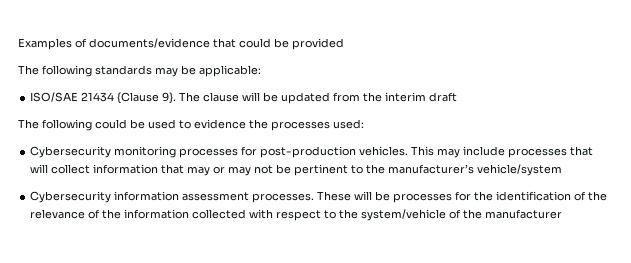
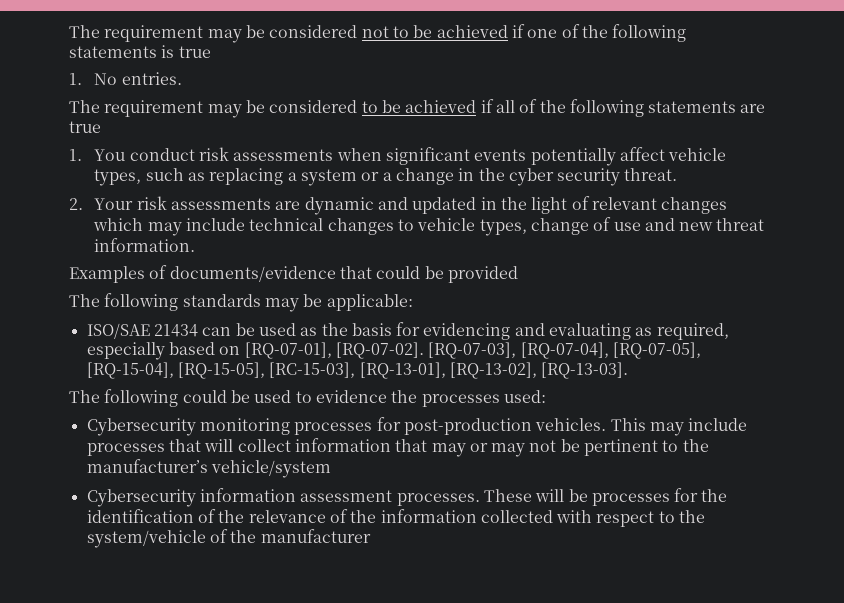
+ The requirement may be considered not to be achieved if one of the following statements is true
+ 1. No entries.
+ The requirement may be considered to be achieved if all of the following statements are true
+ 1. You conduct risk assessments when significant events potentially affect vehicle types, such as replacing a system or a change in the cyber security threat.
+ 2. Your risk assessments are dynamic and updated in the light of relevant changes which may include technical changes to vehicle types, change of use and new threat information.
- ISO/SAE 21434 {Clause 9}. The clause will be updated from the interim draft
+ ISO/SAE 21434 can be used as the basis for evidencing and evaluating as required, especially based on [RQ-07-01], [RQ-07-02]. [RQ-07-03], [RQ-07-04], [RQ-07-05], [RQ-15-04], [RQ-15-05], [RC-15-03], [RQ-13-01], [RQ-13-02], [RQ-13-03].

